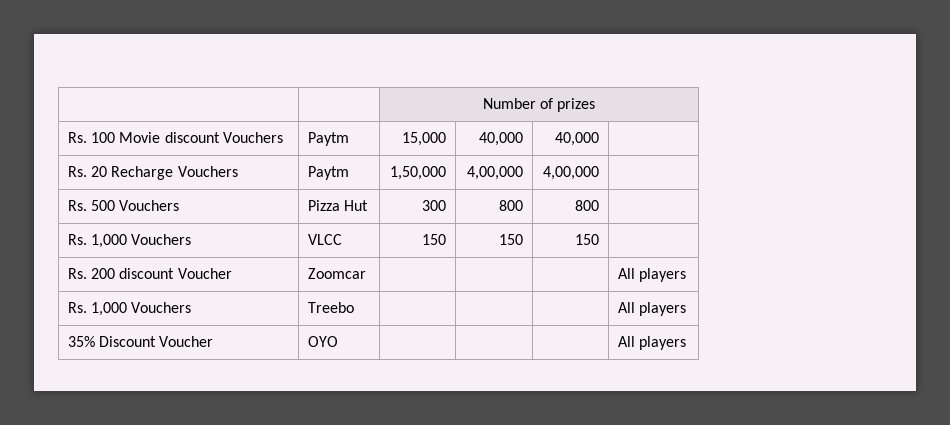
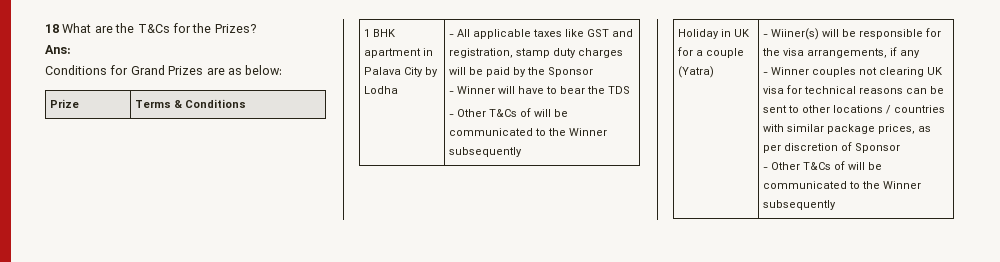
- | | Number of prizes
- Rs. 100 Movie discount Vouchers | Paytm | 15,000 | 40,000 | 40,000 |
- Rs. 20 Recharge Vouchers | Paytm | 1,50,000 | 4,00,000 | 4,00,000 |
- Rs. 500 Vouchers | Pizza Hut | 300 | 800 | 800 |
- Rs. 1,000 Vouchers | VLCC | 150 | 150 | 150 |
- Rs. 200 discount Voucher | Zoomcar | | | | All players
- Rs. 1,000 Vouchers | Treebo | | | | All players
- 35% Discount Voucher | OYO | | | | All players
+ 18 What are the T&Cs for the Prizes?
+ Ans:
+ Conditions for Grand Prizes are as below:
+ Prize | Terms & Conditions
+ 1 BHK apartment in Palava City by Lodha | - All applicable taxes like GST and registration, stamp duty charges will be paid by the Sponsor
+ - Winner will have to bear the TDS
+ - Other T&Cs of will be communicated to the Winner subsequently
+ Holiday in UK for a couple (Yatra) | - Wiiner(s) will be responsible for the visa arrangements, if any
+ - Winner couples not clearing UK visa for technical reasons can be sent to other locations / countries with similar package prices, as per discretion of Sponsor
+ - Other T&Cs of will be communicated to the Winner subsequently

